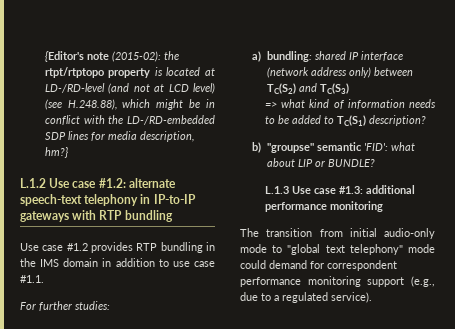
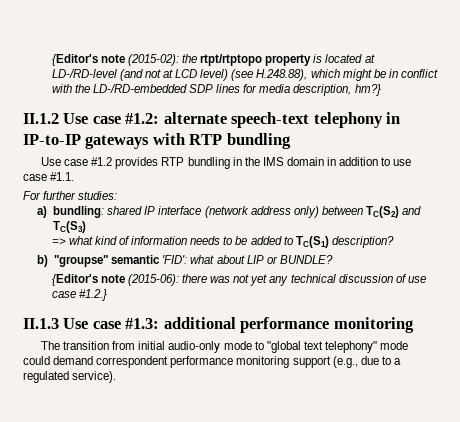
- L.1.2 Use case #1.2: alternate speech-text telephony in IP-to-IP gateways with RTP bundling
+ II.1.2 Use case #1.2: alternate speech-text telephony in IP-to-IP gateways with RTP bundling
- L.1.3 Use case #1.3: additional performance monitoring
+ {Editor's note (2015-06): there was not yet any technical discussion of use case #1.2.}
+ II.1.3 Use case #1.3: additional performance monitoring
- The transition from initial audio-only mode to "global text telephony" mode could demand for correspondent performance monitoring support (e.g., due to a regulated service).
+ The transition from initial audio-only mode to "global text telephony" mode could demand correspondent performance monitoring support (e.g., due to a regulated service).

